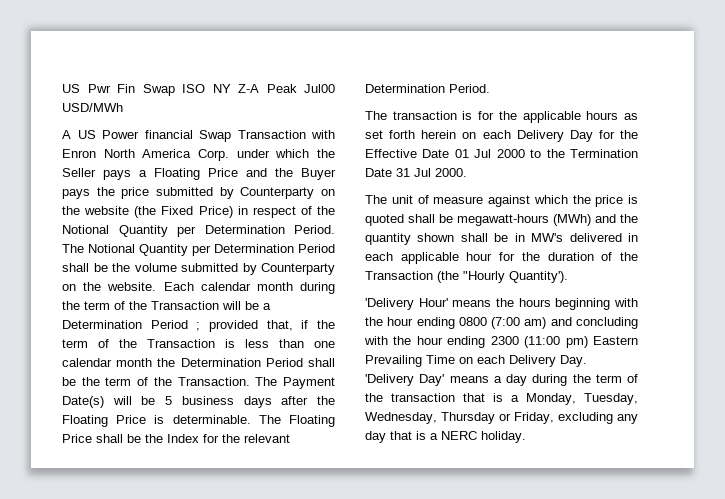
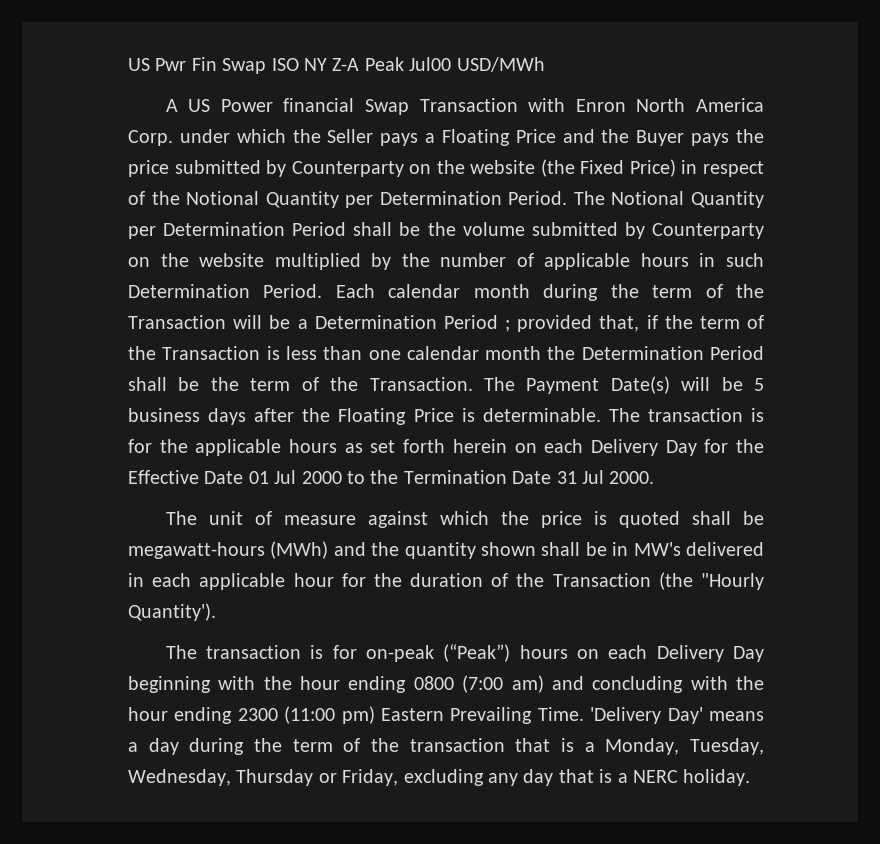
- The Notional Quantity per Determination Period shall be the volume submitted by Counterparty on the website.
+ The Notional Quantity per Determination Period shall be the volume submitted by Counterparty on the website multiplied by the number of applicable hours in such Determination Period.
- The Floating Price shall be the Index for the relevant Determination Period.
- 'Delivery Hour' means the hours beginning with the hour ending 0800 (7:00 am) and concluding with the hour ending 2300 (11:00 pm) Eastern Prevailing Time on each Delivery Day. 'Delivery Day' means a day during the term of the transaction that is a Monday, Tuesday, Wednesday, Thursday or Friday, excluding any day that is a NERC holiday.
+ The transaction is for on-peak (“Peak”) hours on each Delivery Day beginning with the hour ending 0800 (7:00 am) and concluding with the hour ending 2300 (11:00 pm) Eastern Prevailing Time. 'Delivery Day' means a day during the term of the transaction that is a Monday, Tuesday, Wednesday, Thursday or Friday, excluding any day that is a NERC holiday.

